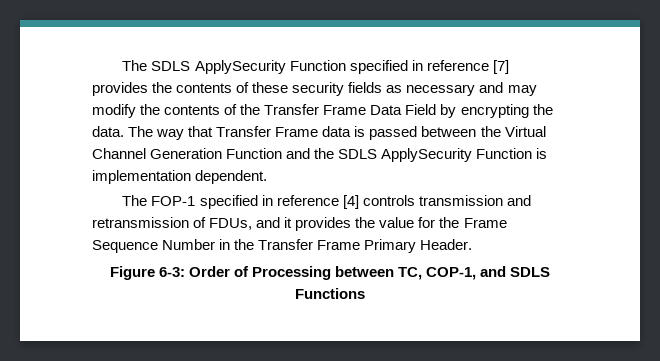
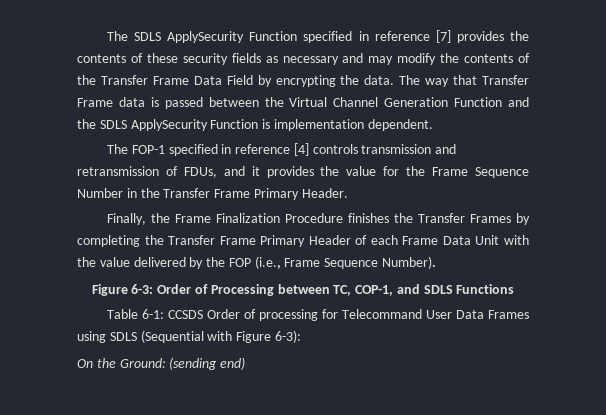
+ Finally, the Frame Finalization Procedure finishes the Transfer Frames by completing the Transfer Frame Primary Header of each Frame Data Unit with the value delivered by the FOP (i.e., Frame Sequence Number).
+ Table 6-1: CCSDS Order of processing for Telecommand User Data Frames using SDLS (Sequential with Figure 6-3):
+ On the Ground: (sending end)

